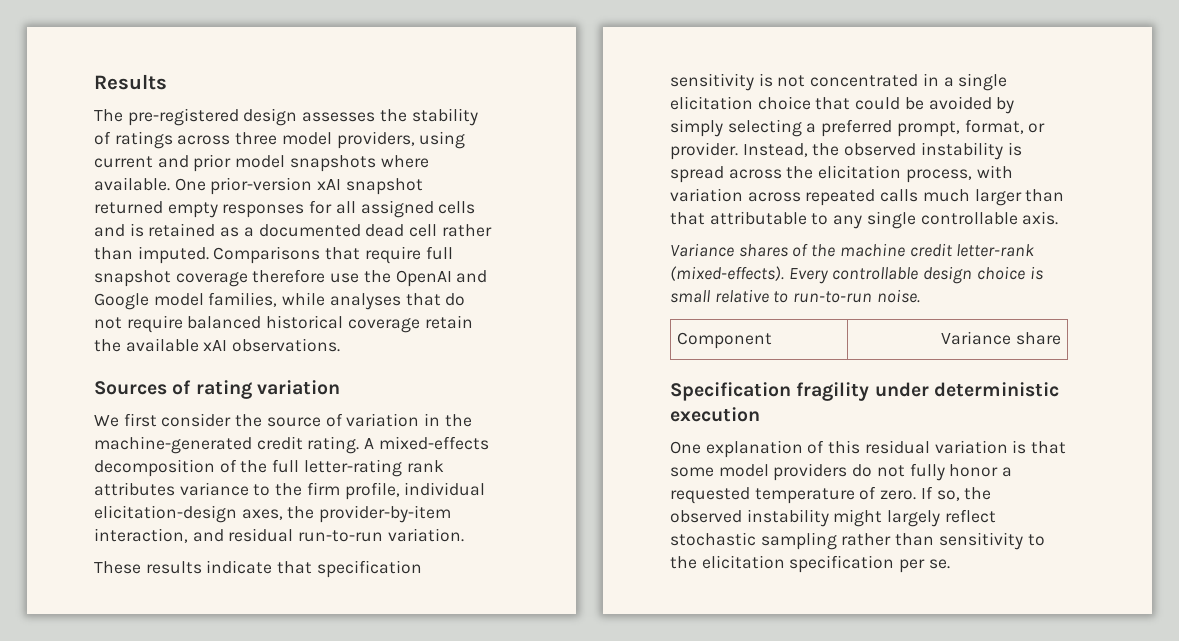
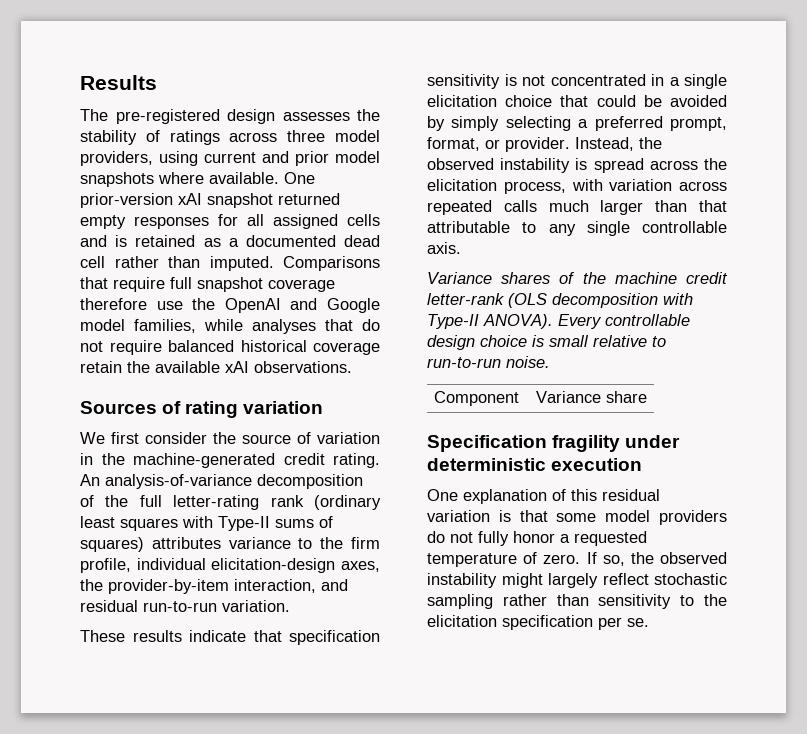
- A mixed-effects decomposition of the full letter-rating rank attributes variance to the firm profile, individual elicitation-design axes, the provider-by-item interaction, and residual run-to-run variation.
+ An analysis-of-variance decomposition of the full letter-rating rank (ordinary least squares with Type-II sums of squares) attributes variance to the firm profile, individual elicitation-design axes, the provider-by-item interaction, and residual run-to-run variation.
- Variance shares of the machine credit letter-rank (mixed-effects).
+ Variance shares of the machine credit letter-rank (OLS decomposition with Type-II ANOVA).

